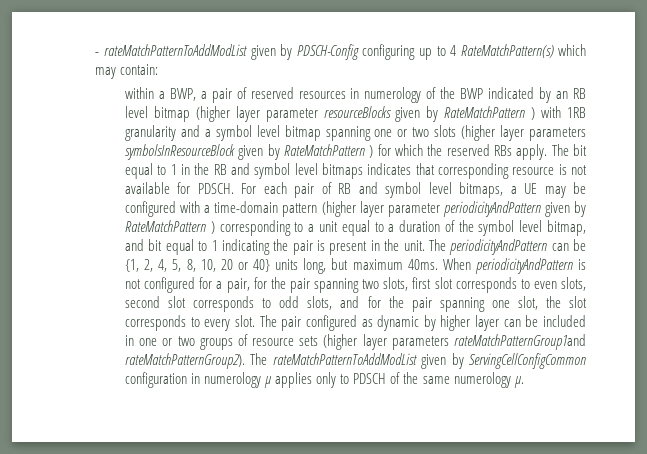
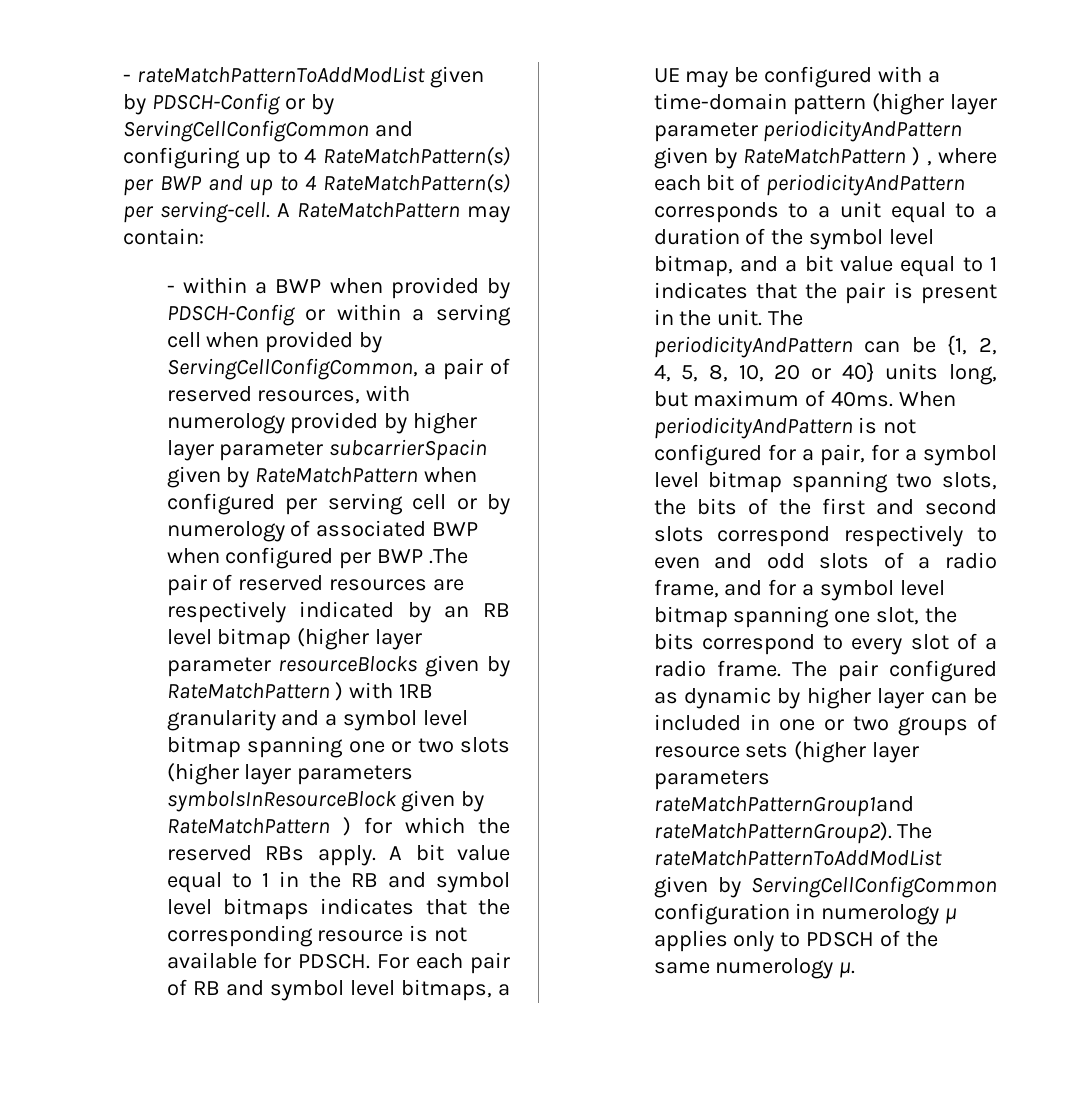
- - rateMatchPatternToAddModList given by PDSCH-Config configuring up to 4 RateMatchPattern(s) which may contain:
+ - rateMatchPatternToAddModList given by PDSCH-Config or by ServingCellConfigCommon and configuring up to 4 RateMatchPattern(s) per BWP and up to 4 RateMatchPattern(s) per serving-cell. A RateMatchPattern may contain:
- within a BWP, a pair of reserved resources in numerology of the BWP indicated by an RB level bitmap (higher layer parameter resourceBlocks given by RateMatchPattern ) with 1RB granularity and a symbol level bitmap spanning one or two slots (higher layer parameters symbolsInResourceBlock given by RateMatchPattern ) for which the reserved RBs apply.
+ - within a BWP when provided by PDSCH-Config or within a serving cell when provided by ServingCellConfigCommon, a pair of reserved resources, with numerology provided by higher layer parameter subcarrierSpacin given by RateMatchPattern when configured per serving cell or by numerology of associated BWP when configured per BWP .The pair of reserved resources are respectively indicated by an RB level bitmap (higher layer parameter resourceBlocks given by RateMatchPattern ) with 1RB granularity and a symbol level bitmap spanning one or two slots (higher layer parameters symbolsInResourceBlock given by RateMatchPattern ) for which the reserved RBs apply.
- The bit equal to 1 in the RB and symbol level bitmaps indicates that corresponding resource is not available for PDSCH.
+ A bit value equal to 1 in the RB and symbol level bitmaps indicates that the corresponding resource is not available for PDSCH.
- For each pair of RB and symbol level bitmaps, a UE may be configured with a time-domain pattern (higher layer parameter periodicityAndPattern given by RateMatchPattern ) corresponding to a unit equal to a duration of the symbol level bitmap, and bit equal to 1 indicating the pair is present in the unit.
+ For each pair of RB and symbol level bitmaps, a UE may be configured with a time-domain pattern (higher layer parameter periodicityAndPattern given by RateMatchPattern ) , where each bit of periodicityAndPattern corresponds to a unit equal to a duration of the symbol level bitmap, and a bit value equal to 1 indicates that the pair is present in the unit.
- The periodicityAndPattern can be {1, 2, 4, 5, 8, 10, 20 or 40} units long, but maximum 40ms.
+ The periodicityAndPattern can be {1, 2, 4, 5, 8, 10, 20 or 40} units long, but maximum of 40ms.
- When periodicityAndPattern is not configured for a pair, for the pair spanning two slots, first slot corresponds to even slots, second slot corresponds to odd slots, and for the pair spanning one slot, the slot corresponds to every slot.
+ When periodicityAndPattern is not configured for a pair, for a symbol level bitmap spanning two slots, the bits of the first and second slots correspond respectively to even and odd slots of a radio frame, and for a symbol level bitmap spanning one slot, the bits correspond to every slot of a radio frame.

